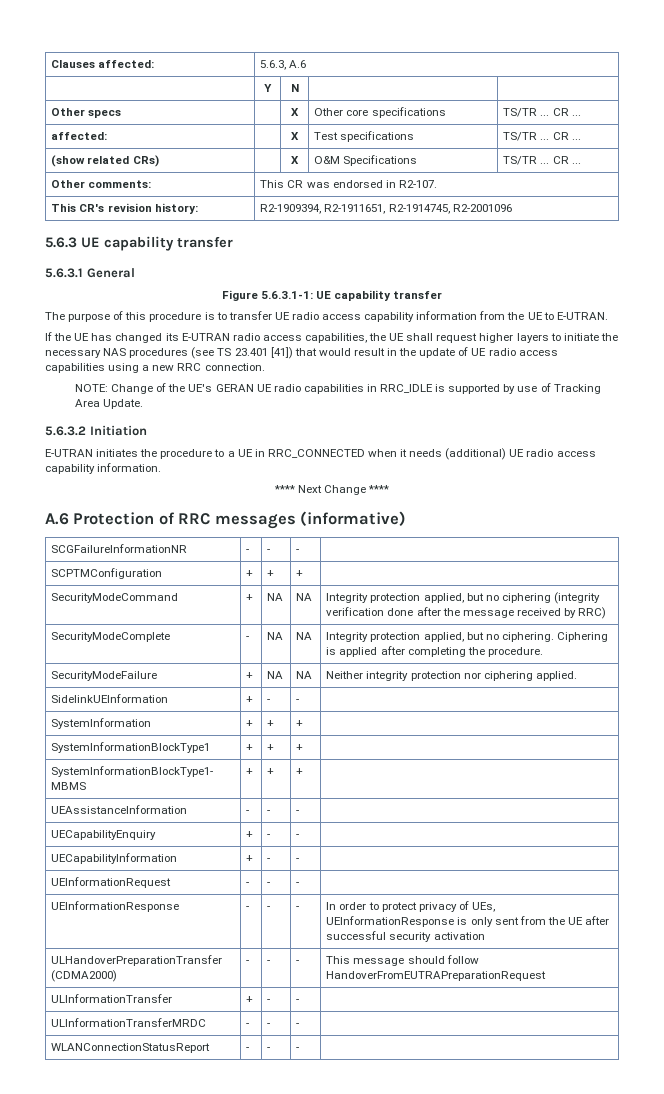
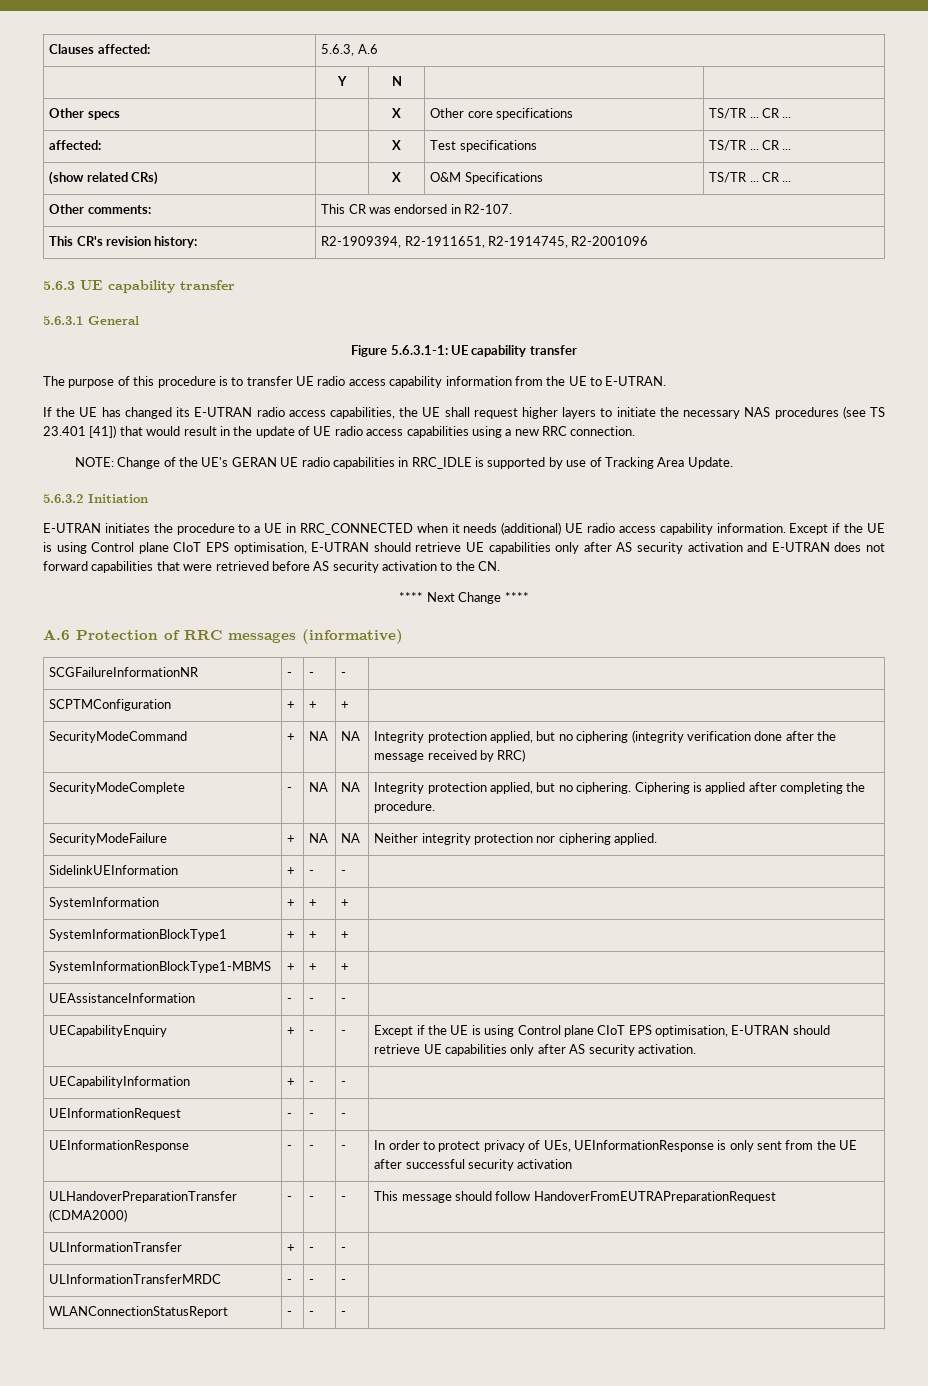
+ Except if the UE is using Control plane CIoT EPS optimisation, E-UTRAN should retrieve UE capabilities only after AS security activation and E-UTRAN does not forward capabilities that were retrieved before AS security activation to the CN.
- UECapabilityEnquiry | + | - | - |
+ UECapabilityEnquiry | + | - | - | Except if the UE is using Control plane CIoT EPS optimisation, E-UTRAN should retrieve UE capabilities only after AS security activation.

